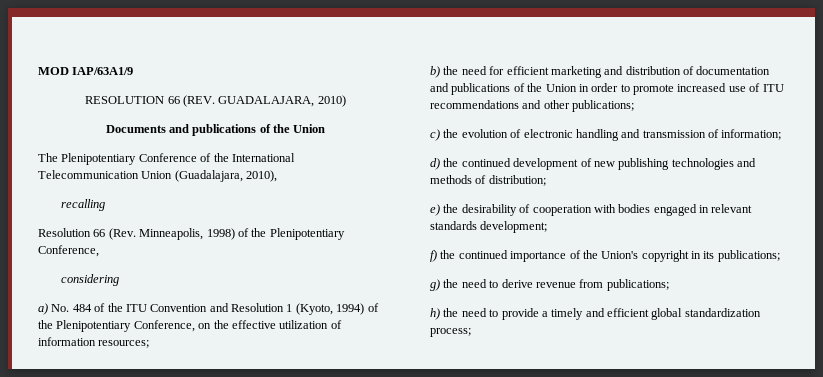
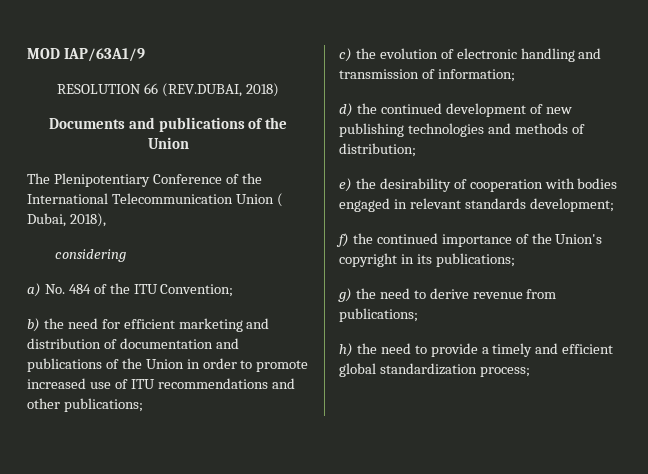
- RESOLUTION 66 (REV. GUADALAJARA, 2010)
+ RESOLUTION 66 (REV.DUBAI, 2018)
- The Plenipotentiary Conference of the International Telecommunication Union (Guadalajara, 2010),
- recalling
- Resolution 66 (Rev. Minneapolis, 1998) of the Plenipotentiary Conference,
+ The Plenipotentiary Conference of the International Telecommunication Union ( Dubai, 2018),
- a) No. 484 of the ITU Convention and Resolution 1 (Kyoto, 1994) of the Plenipotentiary Conference, on the effective utilization of information resources;
+ a) No. 484 of the ITU Convention;

